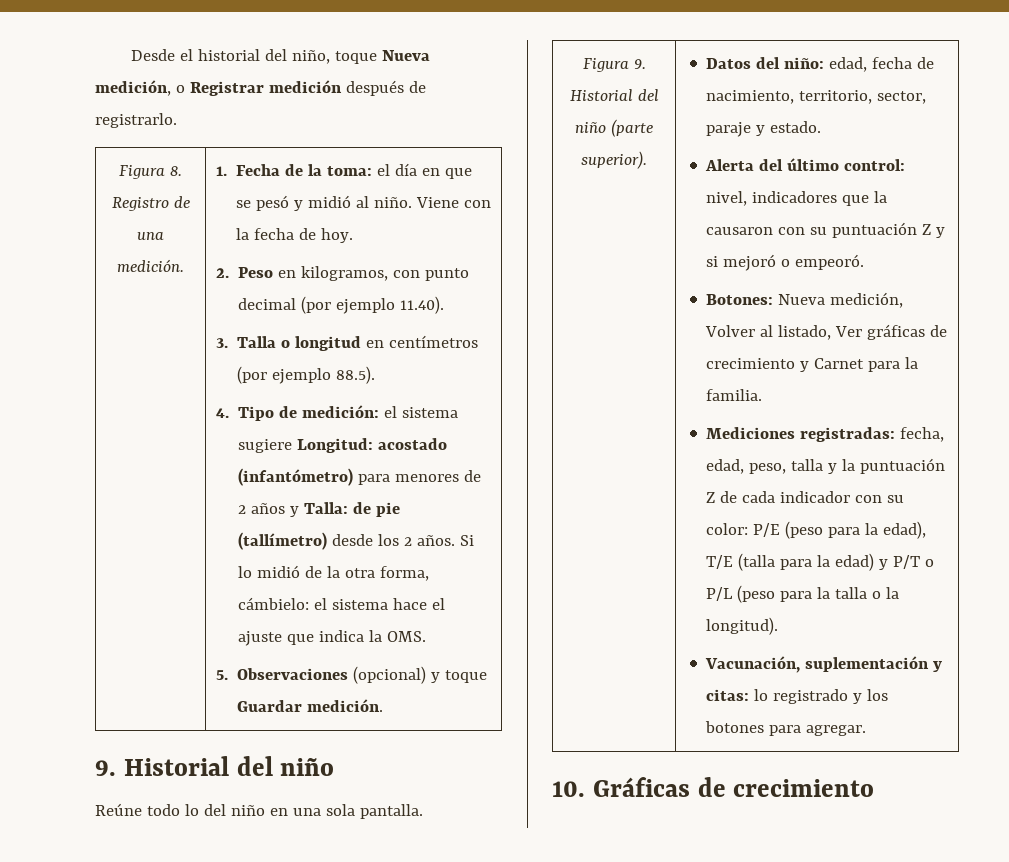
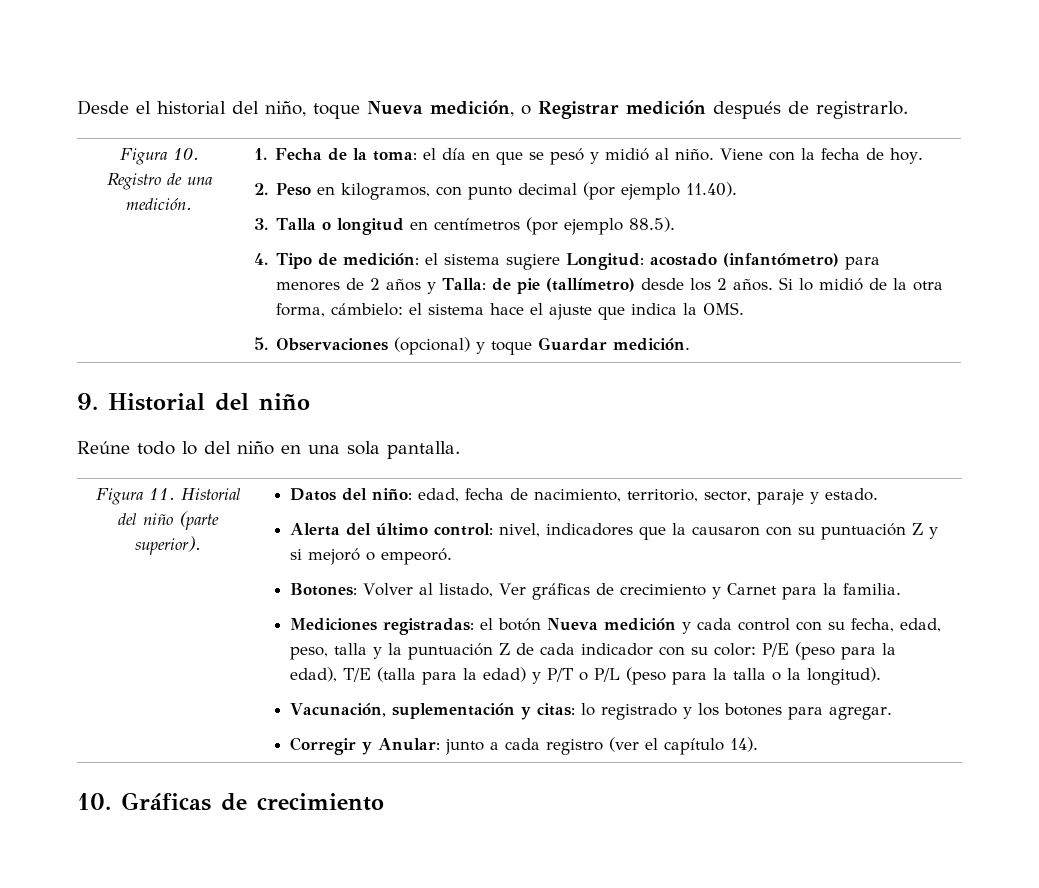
- Figura 8. Registro de una medición.
+ Figura 10. Registro de una medición.
- Figura 9. Historial del niño (parte superior).
+ Figura 11. Historial del niño (parte superior).
- Botones: Nueva medición, Volver al listado, Ver gráficas de crecimiento y Carnet para la familia.
+ Botones: Volver al listado, Ver gráficas de crecimiento y Carnet para la familia.
- Mediciones registradas: fecha, edad, peso, talla y la puntuación Z de cada indicador con su color: P/E (peso para la edad), T/E (talla para la edad) y P/T o P/L (peso para la talla o la longitud).
+ Mediciones registradas: el botón Nueva medición y cada control con su fecha, edad, peso, talla y la puntuación Z de cada indicador con su color: P/E (peso para la edad), T/E (talla para la edad) y P/T o P/L (peso para la talla o la longitud).
+ Corregir y Anular: junto a cada registro (ver el capítulo 14).

